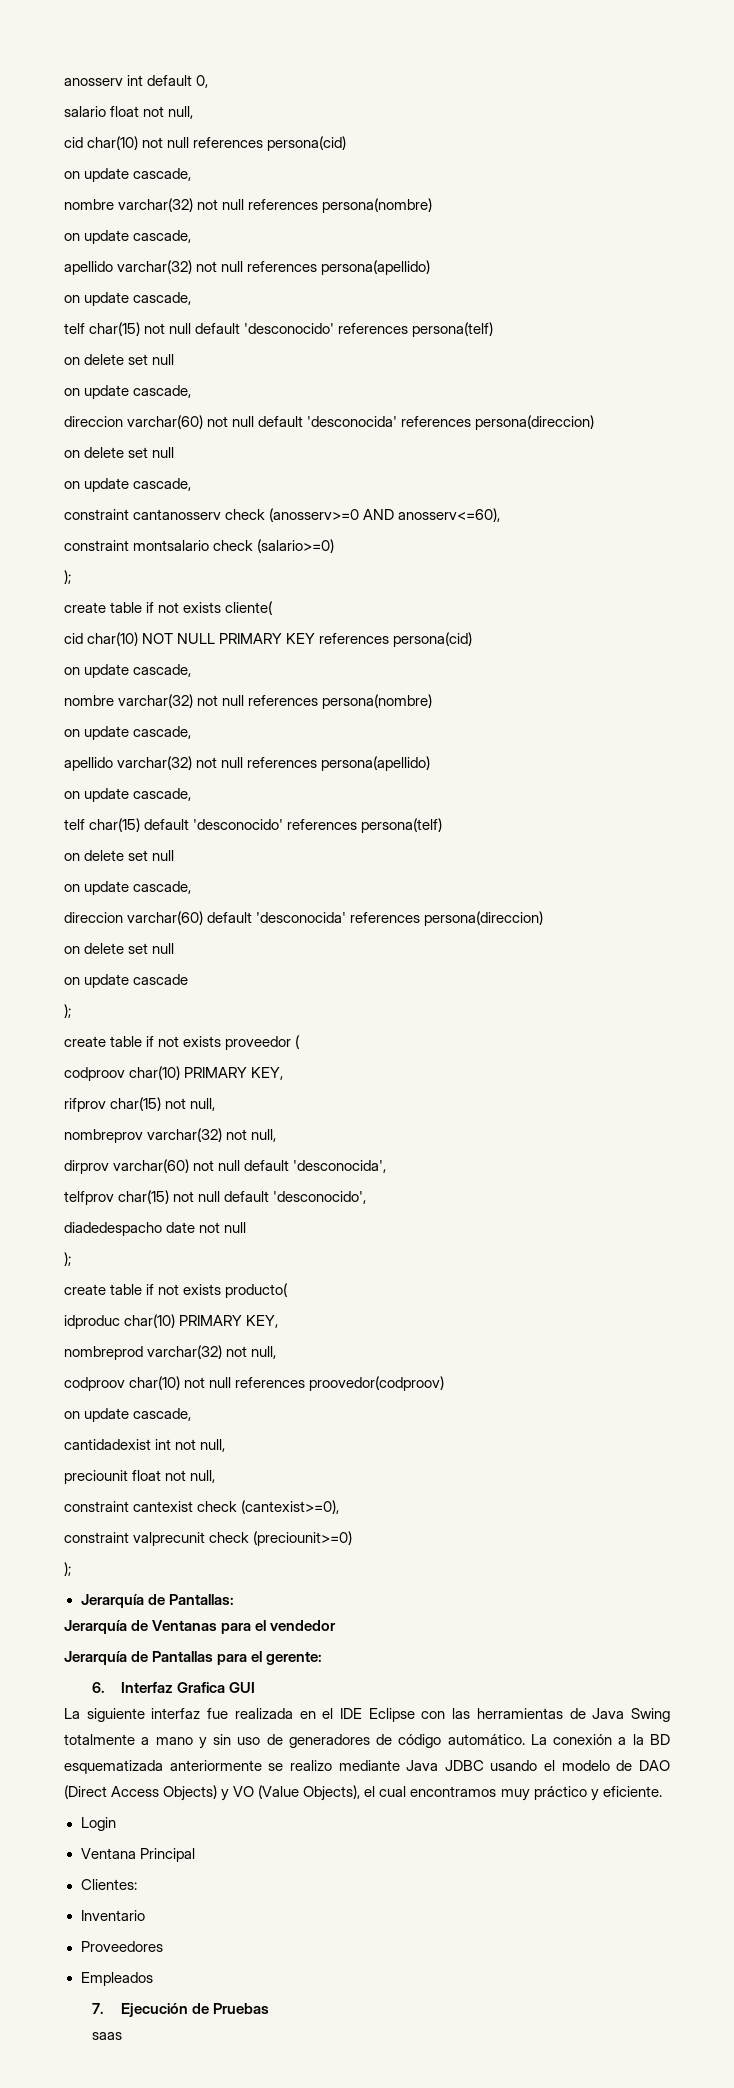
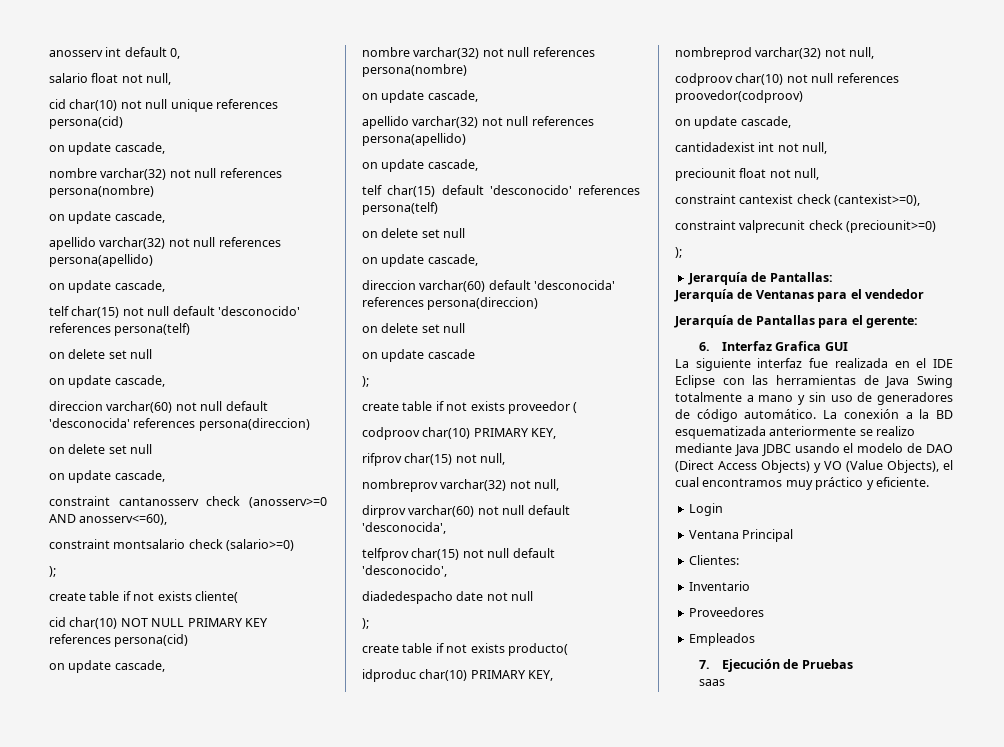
- cid char(10) not null references persona(cid)
+ cid char(10) not null unique references persona(cid)

